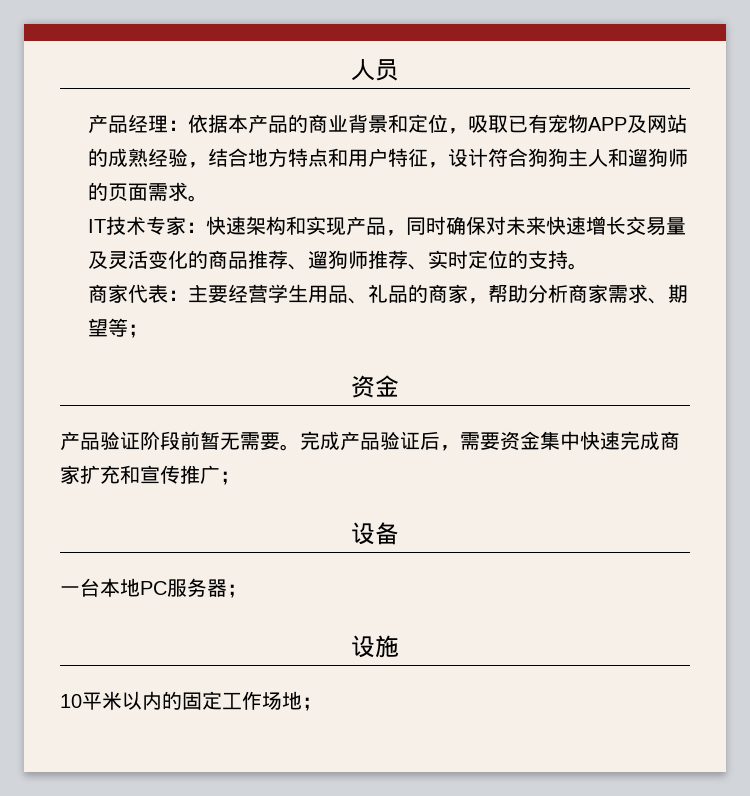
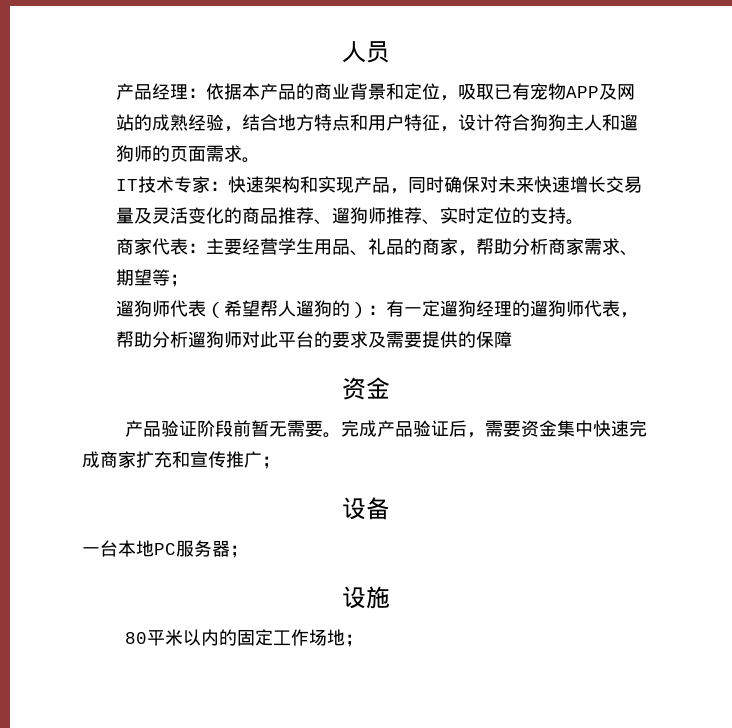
+ 遛狗师代表（希望帮人遛狗的）：有一定遛狗经理的遛狗师代表，帮助分析遛狗师对此平台的要求及需要提供的保障
- 10平米以内的固定工作场地；
+ 80平米以内的固定工作场地；

